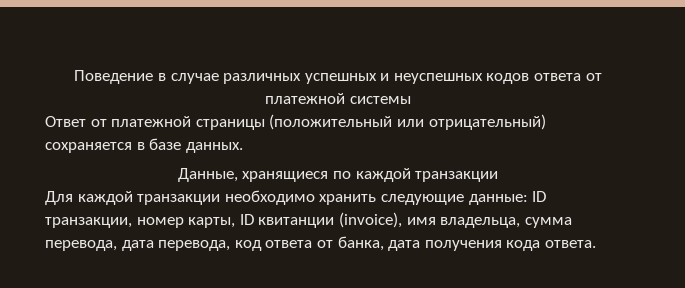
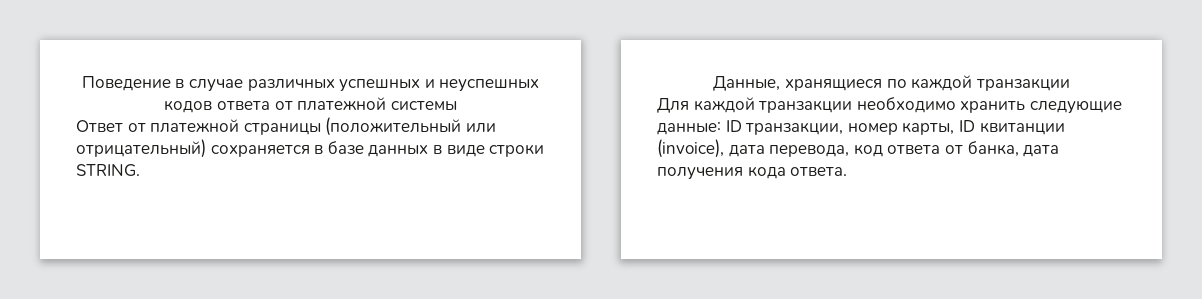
- Ответ от платежной страницы (положительный или отрицательный) сохраняется в базе данных.
+ Ответ от платежной страницы (положительный или отрицательный) сохраняется в базе данных в виде строки STRING.
- Для каждой транзакции необходимо хранить следующие данные: ID транзакции, номер карты, ID квитанции (invoice), имя владельца, сумма перевода, дата перевода, код ответа от банка, дата получения кода ответа.
+ Для каждой транзакции необходимо хранить следующие данные: ID транзакции, номер карты, ID квитанции (invoice), дата перевода, код ответа от банка, дата получения кода ответа.

